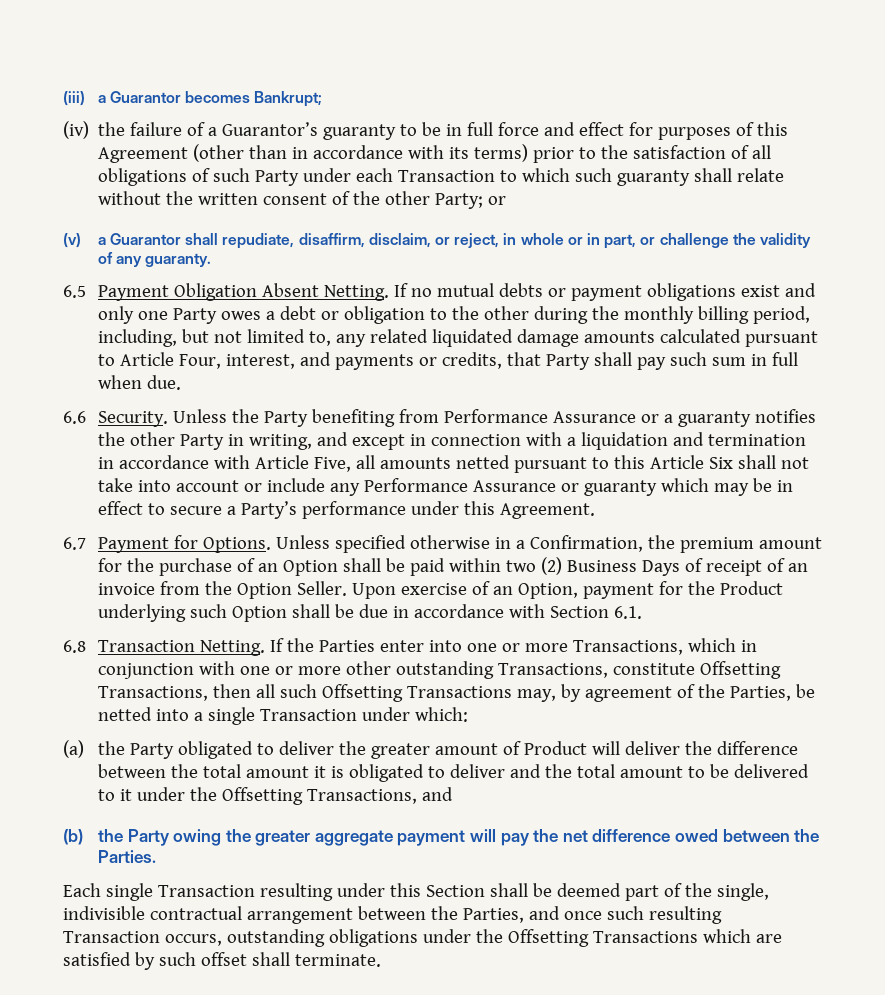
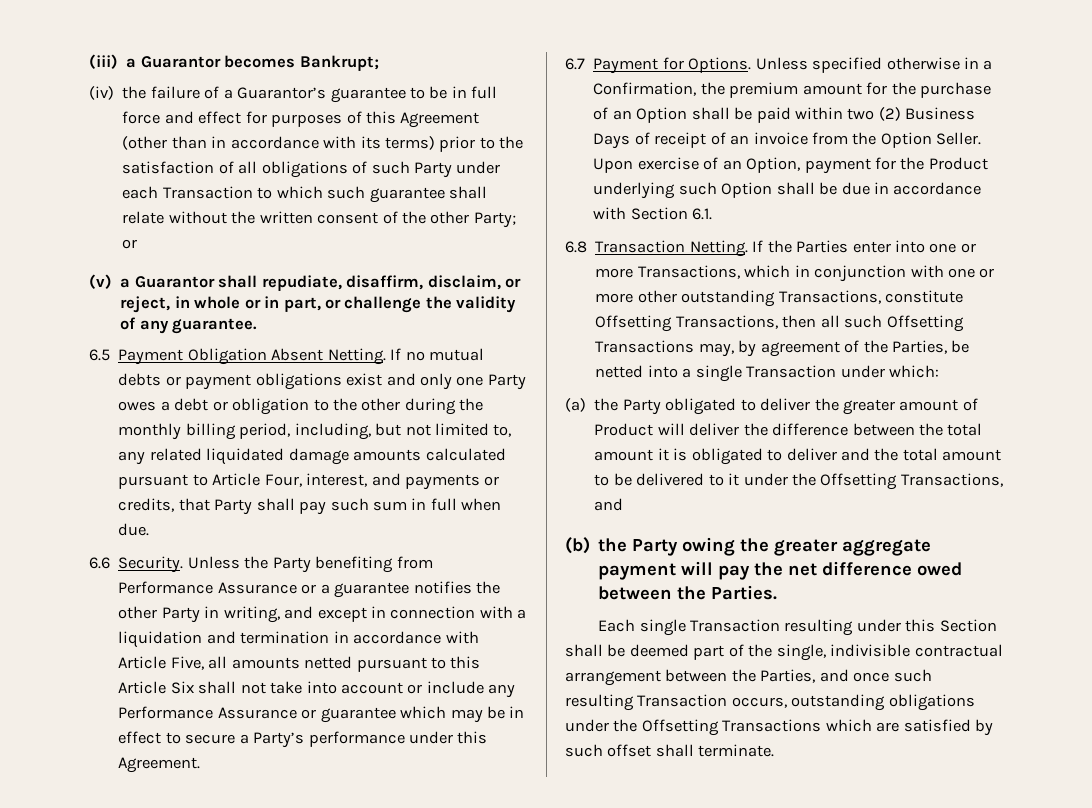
- (iv) the failure of a Guarantor’s guaranty to be in full force and effect for purposes of this Agreement (other than in accordance with its terms) prior to the satisfaction of all obligations of such Party under each Transaction to which such guaranty shall relate without the written consent of the other Party; or
+ (iv) the failure of a Guarantor’s guarantee to be in full force and effect for purposes of this Agreement (other than in accordance with its terms) prior to the satisfaction of all obligations of such Party under each Transaction to which such guarantee shall relate without the written consent of the other Party; or
- (v) a Guarantor shall repudiate, disaffirm, disclaim, or reject, in whole or in part, or challenge the validity of any guaranty.
+ (v) a Guarantor shall repudiate, disaffirm, disclaim, or reject, in whole or in part, or challenge the validity of any guarantee.
- Unless the Party benefiting from Performance Assurance or a guaranty notifies the other Party in writing, and except in connection with a liquidation and termination in accordance with Article Five, all amounts netted pursuant to this Article Six shall not take into account or include any Performance Assurance or guaranty which may be in effect to secure a Party’s performance under this Agreement.
+ Unless the Party benefiting from Performance Assurance or a guarantee notifies the other Party in writing, and except in connection with a liquidation and termination in accordance with Article Five, all amounts netted pursuant to this Article Six shall not take into account or include any Performance Assurance or guarantee which may be in effect to secure a Party’s performance under this Agreement.

